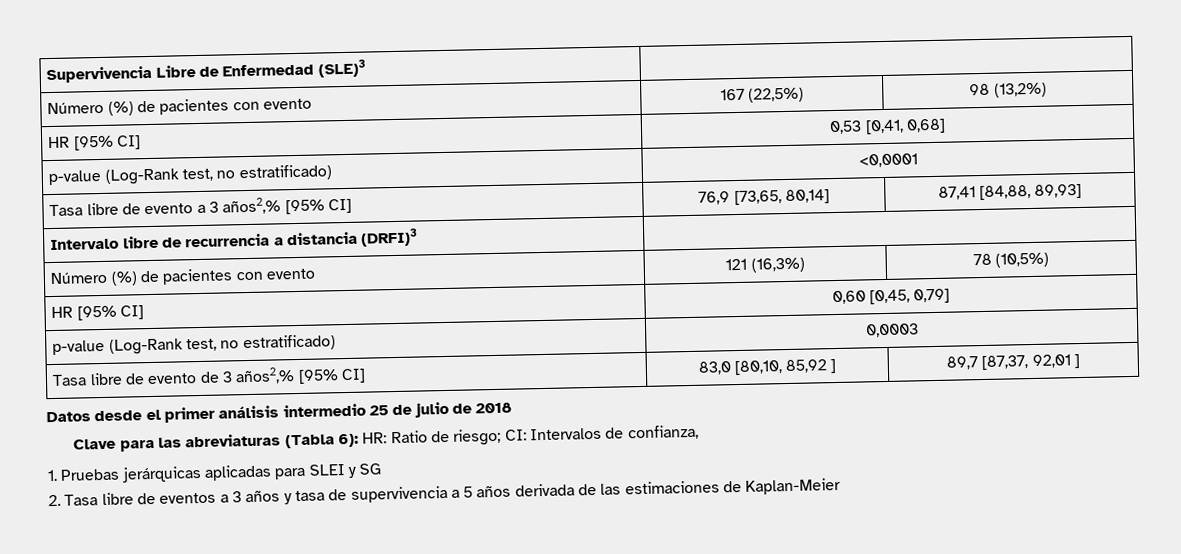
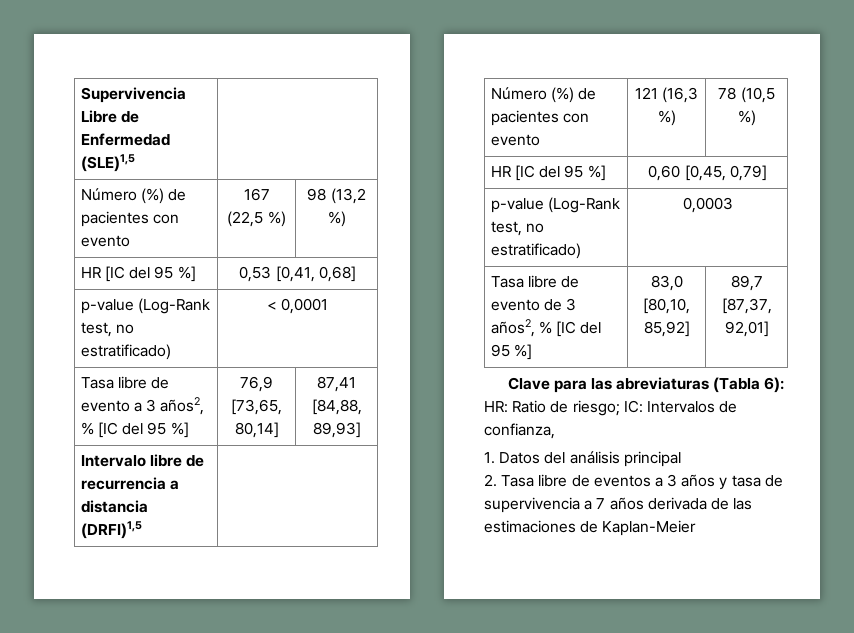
- Supervivencia Libre de Enfermedad (SLE)3 |
+ Supervivencia Libre de Enfermedad (SLE)1,5 |
- Número (%) de pacientes con evento | 167 (22,5%) | 98 (13,2%)
- HR [95% CI] | 0,53 [0,41, 0,68]
+ Número (%) de pacientes con evento | 167 (22,5 %) | 98 (13,2 %)
+ HR [IC del 95 %] | 0,53 [0,41, 0,68]
- p-value (Log-Rank test, no estratificado) | <0,0001
+ p-value (Log-Rank test, no estratificado) | < 0,0001
- Tasa libre de evento a 3 años2,% [95% CI] | 76,9 [73,65, 80,14] | 87,41 [84,88, 89,93]
+ Tasa libre de evento a 3 años2, % [IC del 95 %] | 76,9 [73,65, 80,14] | 87,41 [84,88, 89,93]
- Intervalo libre de recurrencia a distancia (DRFI)3 |
+ Intervalo libre de recurrencia a distancia (DRFI)1,5 |
- Número (%) de pacientes con evento | 121 (16,3%) | 78 (10,5%)
- HR [95% CI] | 0,60 [0,45, 0,79]
+ Número (%) de pacientes con evento | 121 (16,3 %) | 78 (10,5 %)
+ HR [IC del 95 %] | 0,60 [0,45, 0,79]
- Tasa libre de evento de 3 años2,% [95% CI] | 83,0 [80,10, 85,92 ] | 89,7 [87,37, 92,01 ]
- Datos desde el primer análisis intermedio 25 de julio de 2018
+ Tasa libre de evento de 3 años2, % [IC del 95 %] | 83,0 [80,10, 85,92] | 89,7 [87,37, 92,01]
- Clave para las abreviaturas (Tabla 6): HR: Ratio de riesgo; CI: Intervalos de confianza,
+ Clave para las abreviaturas (Tabla 6): HR: Ratio de riesgo; IC: Intervalos de confianza,
- 1. Pruebas jerárquicas aplicadas para SLEI y SG
+ 1. Datos del análisis principal
- 2. Tasa libre de eventos a 3 años y tasa de supervivencia a 5 años derivada de las estimaciones de Kaplan-Meier
+ 2. Tasa libre de eventos a 3 años y tasa de supervivencia a 7 años derivada de las estimaciones de Kaplan-Meier

